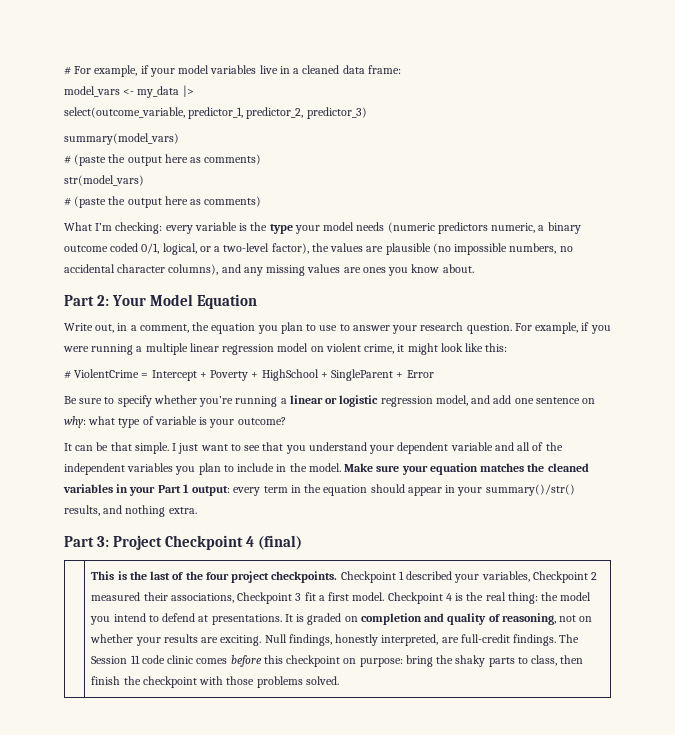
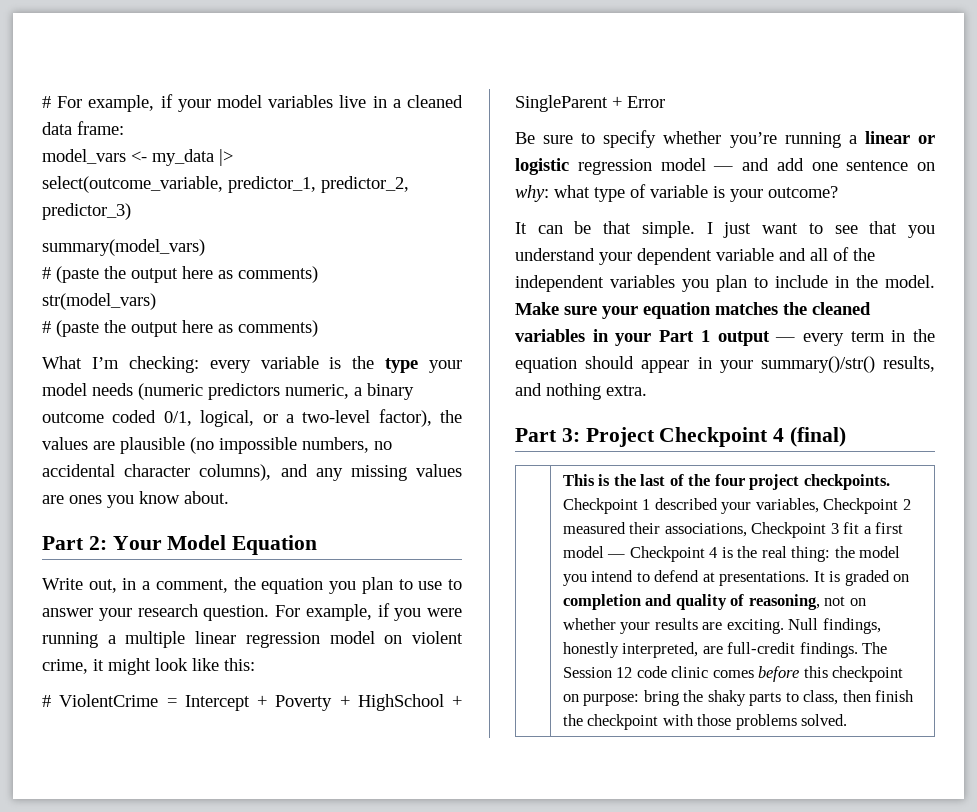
- Be sure to specify whether you’re running a linear or logistic regression model, and add one sentence on why: what type of variable is your outcome?
+ Be sure to specify whether you’re running a linear or logistic regression model — and add one sentence on why: what type of variable is your outcome?
- Make sure your equation matches the cleaned variables in your Part 1 output: every term in the equation should appear in your summary()/str() results, and nothing extra.
+ Make sure your equation matches the cleaned variables in your Part 1 output — every term in the equation should appear in your summary()/str() results, and nothing extra.
- Checkpoint 1 described your variables, Checkpoint 2 measured their associations, Checkpoint 3 fit a first model. Checkpoint 4 is the real thing: the model you intend to defend at presentations.
+ Checkpoint 1 described your variables, Checkpoint 2 measured their associations, Checkpoint 3 fit a first model — Checkpoint 4 is the real thing: the model you intend to defend at presentations.
- The Session 11 code clinic comes before this checkpoint on purpose: bring the shaky parts to class, then finish the checkpoint with those problems solved.
+ The Session 12 code clinic comes before this checkpoint on purpose: bring the shaky parts to class, then finish the checkpoint with those problems solved.

